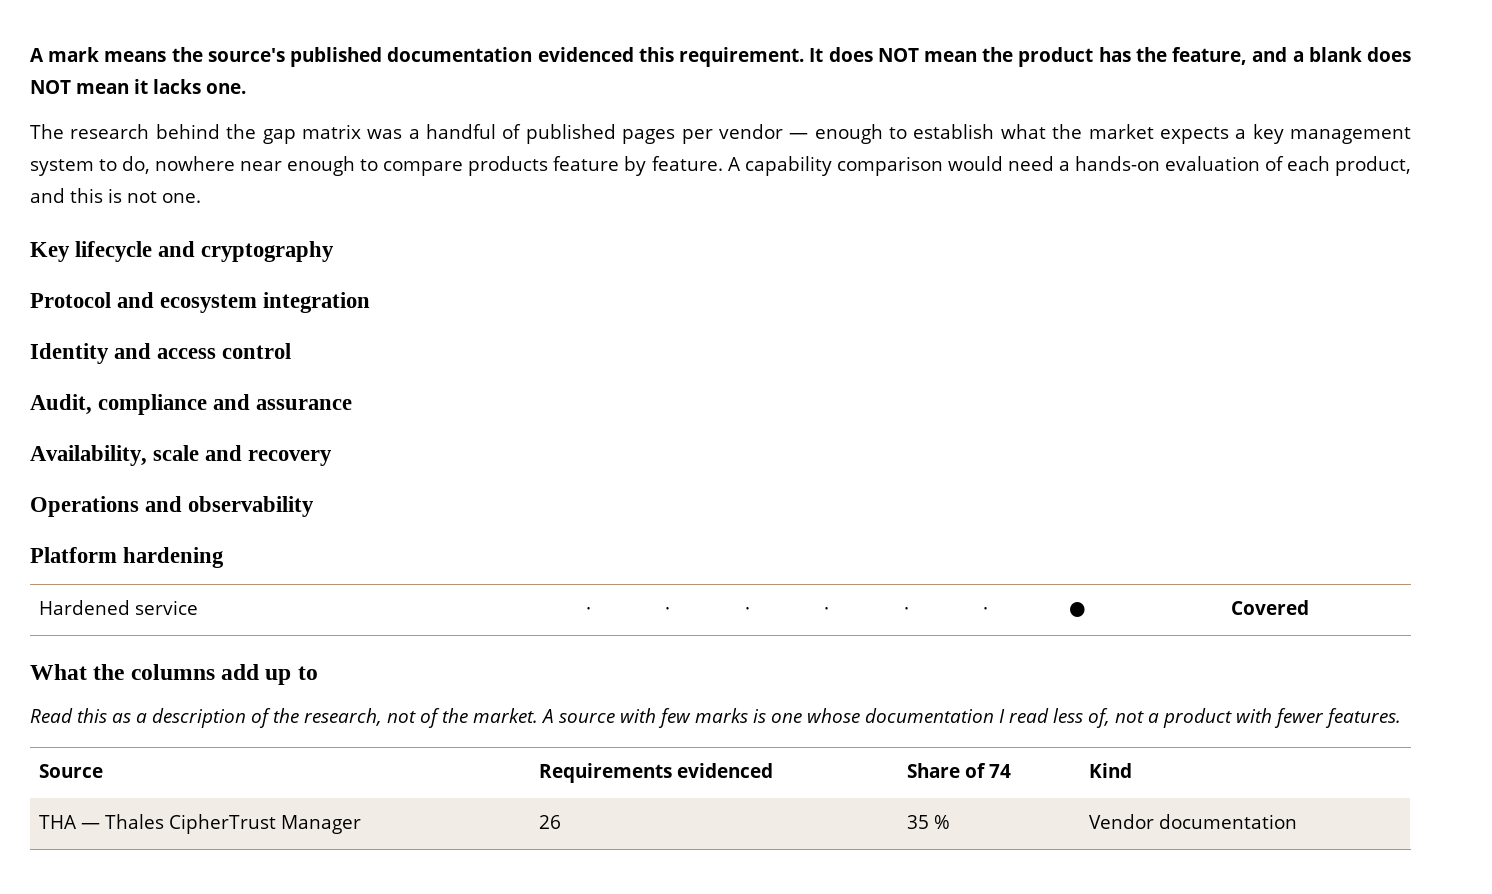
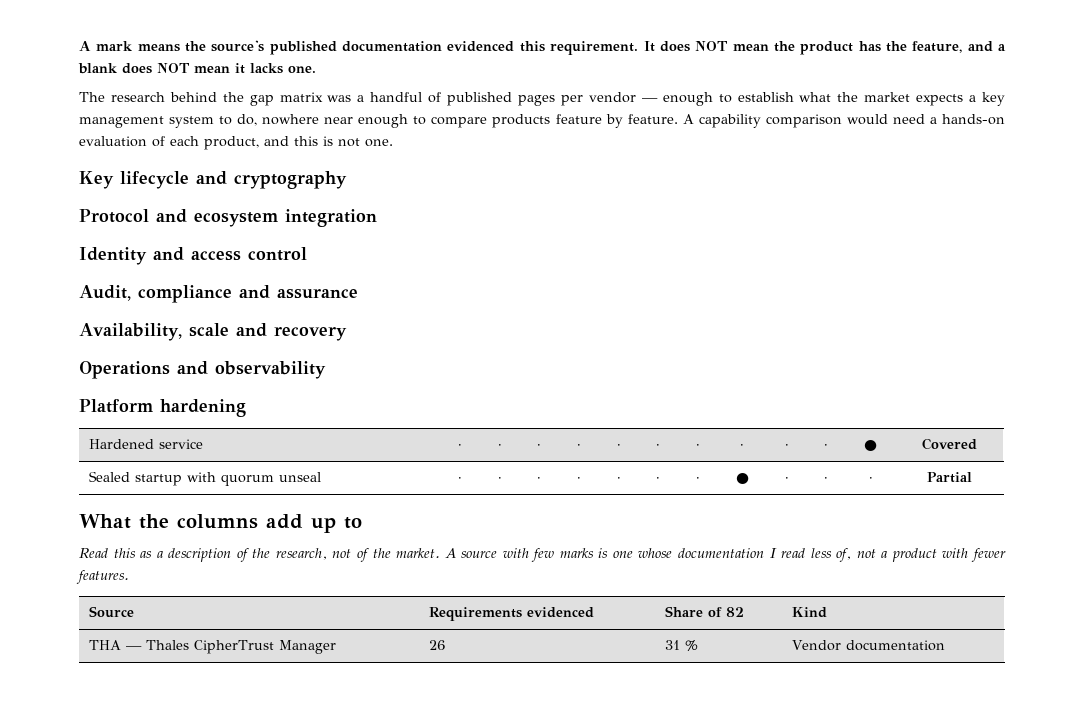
- Hardened service | · | · | · | · | · | · | ● | Covered
+ Hardened service | · | · | · | · | · | · | · | · | · | · | ● | Covered
+ Sealed startup with quorum unseal | · | · | · | · | · | · | · | ● | · | · | · | Partial
- Source | Requirements evidenced | Share of 74 | Kind
+ Source | Requirements evidenced | Share of 82 | Kind
- THA — Thales CipherTrust Manager | 26 | 35 % | Vendor documentation
+ THA — Thales CipherTrust Manager | 26 | 31 % | Vendor documentation

